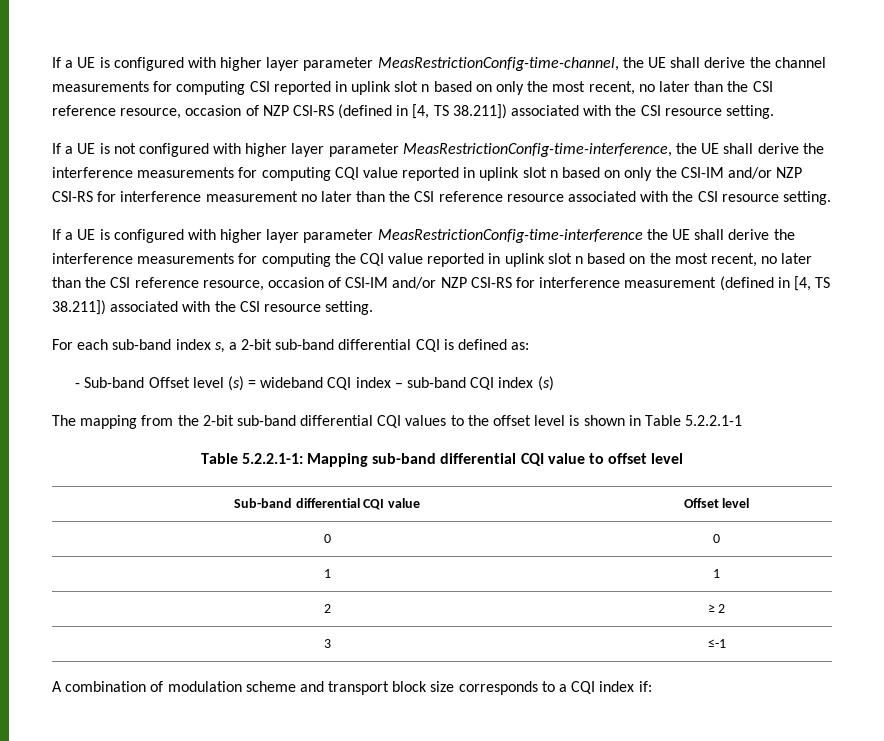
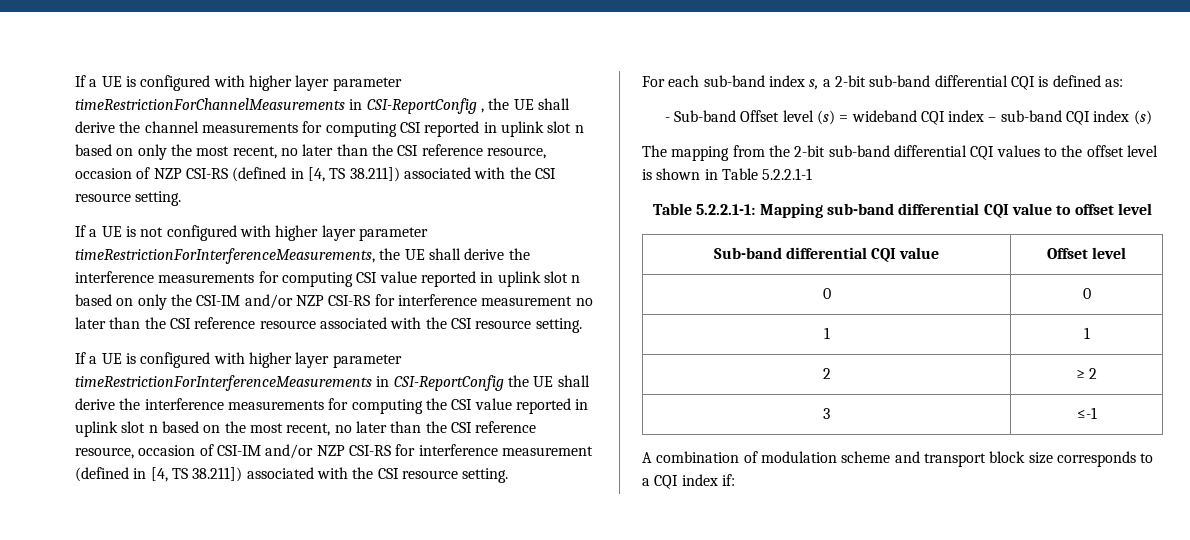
- If a UE is configured with higher layer parameter MeasRestrictionConfig-time-channel, the UE shall derive the channel measurements for computing CSI reported in uplink slot n based on only the most recent, no later than the CSI reference resource, occasion of NZP CSI-RS (defined in [4, TS 38.211]) associated with the CSI resource setting.
+ If a UE is configured with higher layer parameter timeRestrictionForChannelMeasurements in CSI-ReportConfig , the UE shall derive the channel measurements for computing CSI reported in uplink slot n based on only the most recent, no later than the CSI reference resource, occasion of NZP CSI-RS (defined in [4, TS 38.211]) associated with the CSI resource setting.
- If a UE is not configured with higher layer parameter MeasRestrictionConfig-time-interference, the UE shall derive the interference measurements for computing CQI value reported in uplink slot n based on only the CSI-IM and/or NZP CSI-RS for interference measurement no later than the CSI reference resource associated with the CSI resource setting.
+ If a UE is not configured with higher layer parameter timeRestrictionForInterferenceMeasurements, the UE shall derive the interference measurements for computing CSI value reported in uplink slot n based on only the CSI-IM and/or NZP CSI-RS for interference measurement no later than the CSI reference resource associated with the CSI resource setting.
- If a UE is configured with higher layer parameter MeasRestrictionConfig-time-interference the UE shall derive the interference measurements for computing the CQI value reported in uplink slot n based on the most recent, no later than the CSI reference resource, occasion of CSI-IM and/or NZP CSI-RS for interference measurement (defined in [4, TS 38.211]) associated with the CSI resource setting.
+ If a UE is configured with higher layer parameter timeRestrictionForInterferenceMeasurements in CSI-ReportConfig the UE shall derive the interference measurements for computing the CSI value reported in uplink slot n based on the most recent, no later than the CSI reference resource, occasion of CSI-IM and/or NZP CSI-RS for interference measurement (defined in [4, TS 38.211]) associated with the CSI resource setting.

